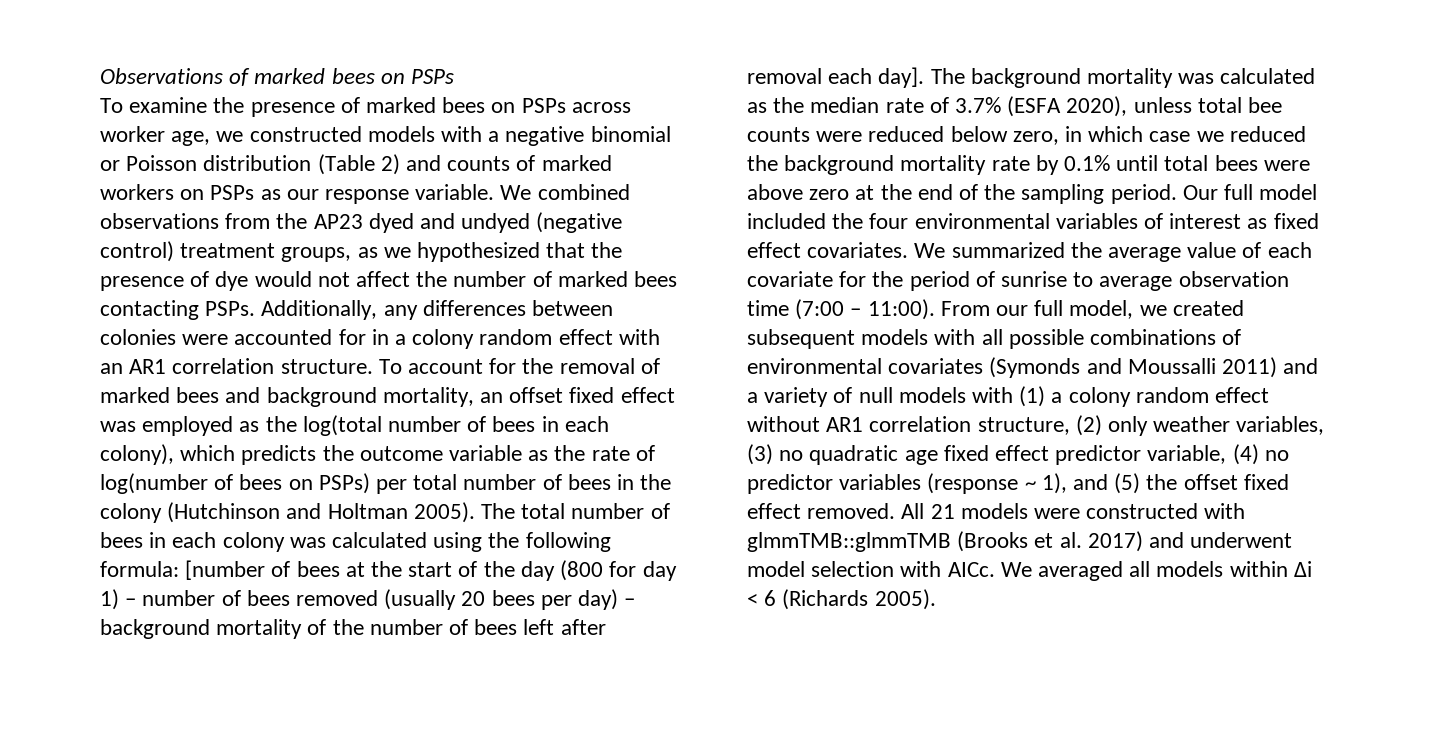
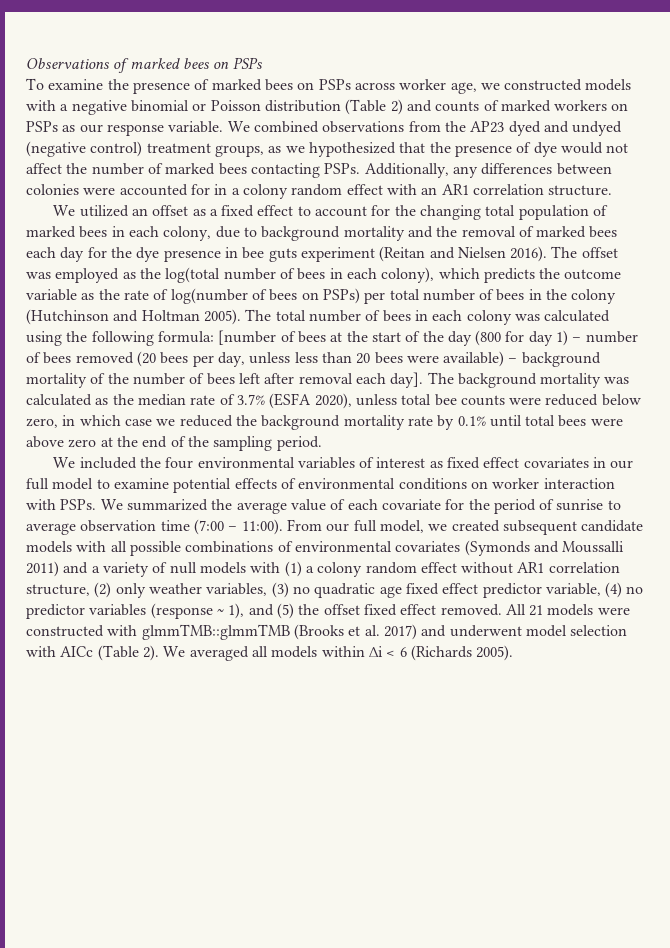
- Additionally, any differences between colonies were accounted for in a colony random effect with an AR1 correlation structure. To account for the removal of marked bees and background mortality, an offset fixed effect was employed as the log(total number of bees in each colony), which predicts the outcome variable as the rate of log(number of bees on PSPs) per total number of bees in the colony (Hutchinson and Holtman 2005).
+ Additionally, any differences between colonies were accounted for in a colony random effect with an AR1 correlation structure.
+ We utilized an offset as a fixed effect to account for the changing total population of marked bees in each colony, due to background mortality and the removal of marked bees each day for the dye presence in bee guts experiment (Reitan and Nielsen 2016). The offset was employed as the log(total number of bees in each colony), which predicts the outcome variable as the rate of log(number of bees on PSPs) per total number of bees in the colony (Hutchinson and Holtman 2005).
- The total number of bees in each colony was calculated using the following formula: [number of bees at the start of the day (800 for day 1) – number of bees removed (usually 20 bees per day) – background mortality of the number of bees left after removal each day].
+ The total number of bees in each colony was calculated using the following formula: [number of bees at the start of the day (800 for day 1) – number of bees removed (20 bees per day, unless less than 20 bees were available) – background mortality of the number of bees left after removal each day].
- The background mortality was calculated as the median rate of 3.7% (ESFA 2020), unless total bee counts were reduced below zero, in which case we reduced the background mortality rate by 0.1% until total bees were above zero at the end of the sampling period. Our full model included the four environmental variables of interest as fixed effect covariates.
+ The background mortality was calculated as the median rate of 3.7% (ESFA 2020), unless total bee counts were reduced below zero, in which case we reduced the background mortality rate by 0.1% until total bees were above zero at the end of the sampling period.
+ We included the four environmental variables of interest as fixed effect covariates in our full model to examine potential effects of environmental conditions on worker interaction with PSPs.
- From our full model, we created subsequent models with all possible combinations of environmental covariates (Symonds and Moussalli 2011) and a variety of null models with (1) a colony random effect without AR1 correlation structure, (2) only weather variables, (3) no quadratic age fixed effect predictor variable, (4) no predictor variables (response ~ 1), and (5) the offset fixed effect removed.
+ From our full model, we created subsequent candidate models with all possible combinations of environmental covariates (Symonds and Moussalli 2011) and a variety of null models with (1) a colony random effect without AR1 correlation structure, (2) only weather variables, (3) no quadratic age fixed effect predictor variable, (4) no predictor variables (response ~ 1), and (5) the offset fixed effect removed.
- All 21 models were constructed with glmmTMB::glmmTMB (Brooks et al. 2017) and underwent model selection with AICc.
+ All 21 models were constructed with glmmTMB::glmmTMB (Brooks et al. 2017) and underwent model selection with AICc (Table 2).

